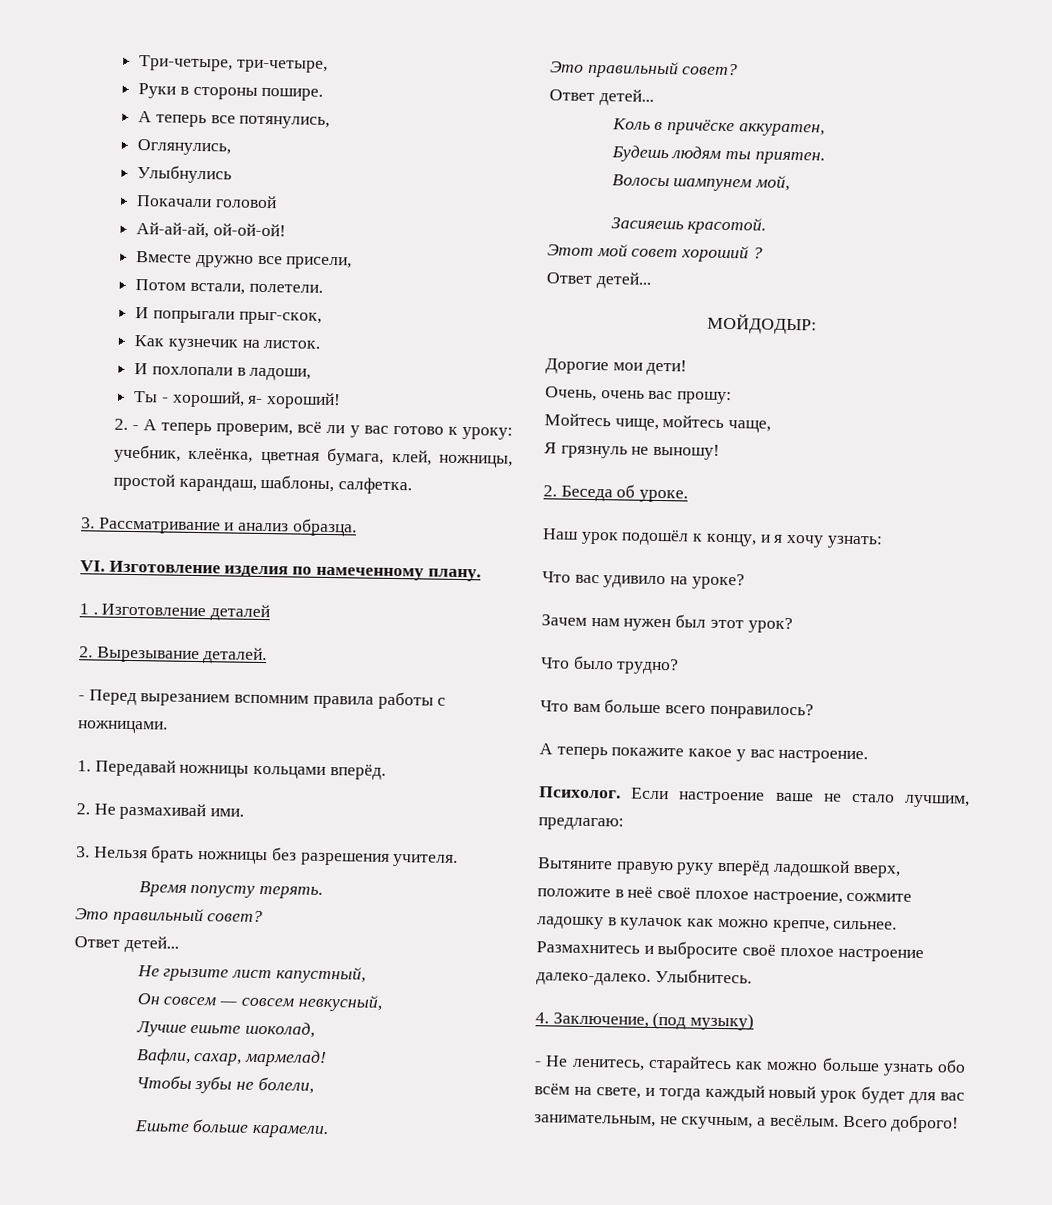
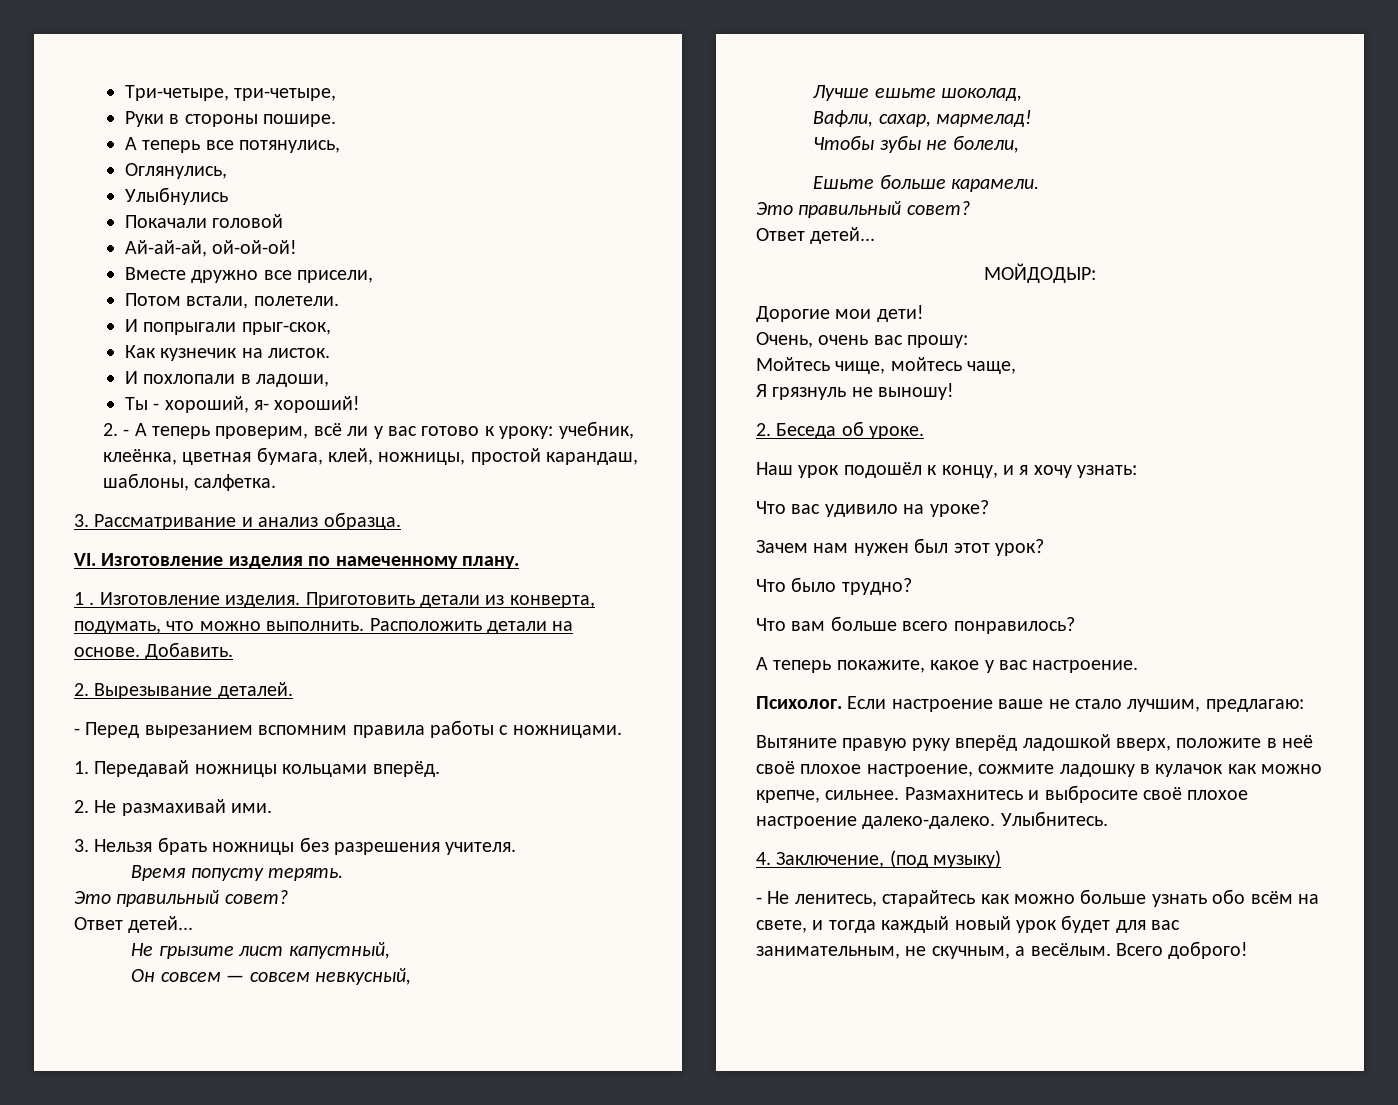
- Изготовление деталей
+ Изготовление изделия. Приготовить детали из конверта, подумать, что можно выполнить. Расположить детали на основе. Добавить.
- Коль в причёске аккуратен,
- Будешь людям ты приятен.
- Волосы шампунем мой,
- Засияешь красотой.
- Этот мой совет хороший ?
- Ответ детей...
- А теперь покажите какое у вас настроение.
+ А теперь покажите, какое у вас настроение.

